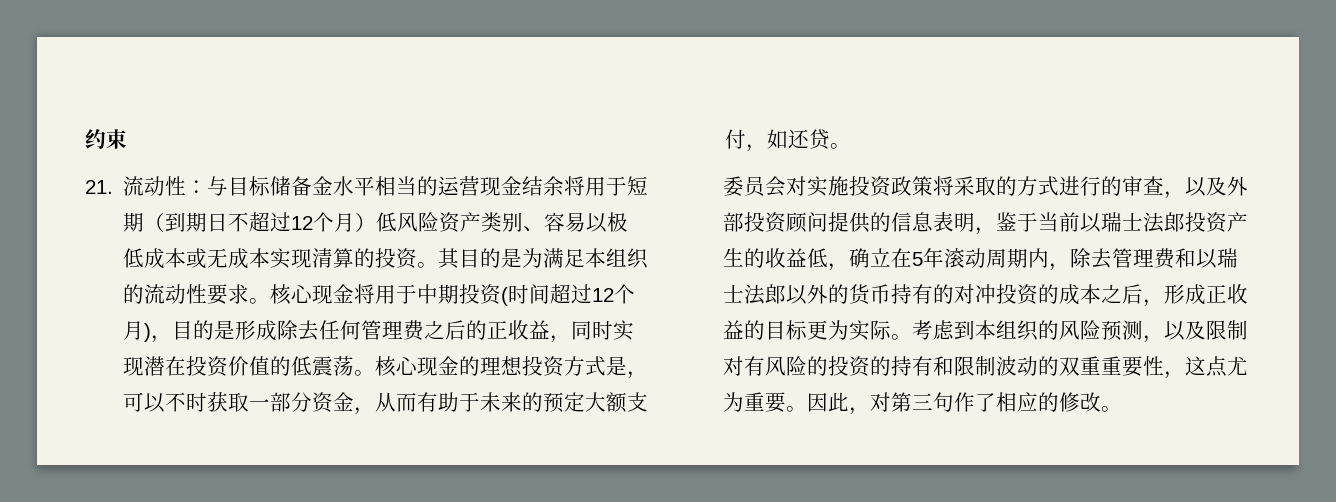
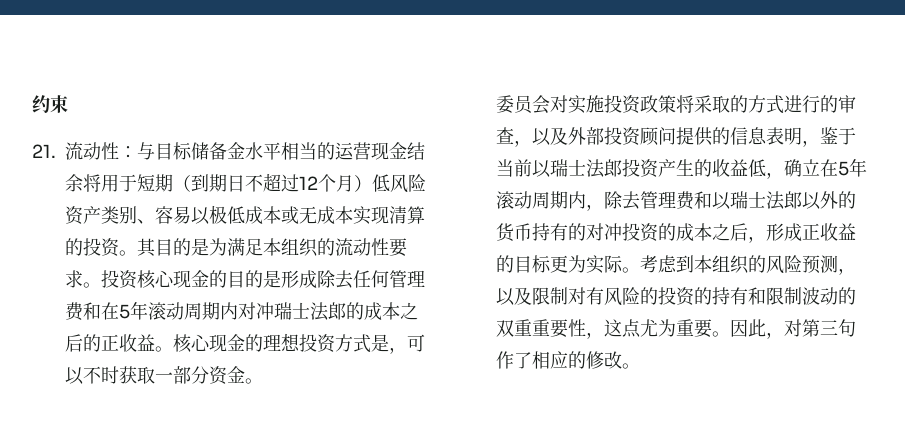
- 核心现金将用于中期投资(时间超过12个月)，目的是形成除去任何管理费之后的正收益，同时实现潜在投资价值的低震荡。
+ 投资核心现金的目的是形成除去任何管理费和在5年滚动周期内对冲瑞士法郎的成本之后的正收益。
- 核心现金的理想投资方式是，可以不时获取一部分资金，从而有助于未来的预定大额支付，如还贷。
+ 核心现金的理想投资方式是，可以不时获取一部分资金。

